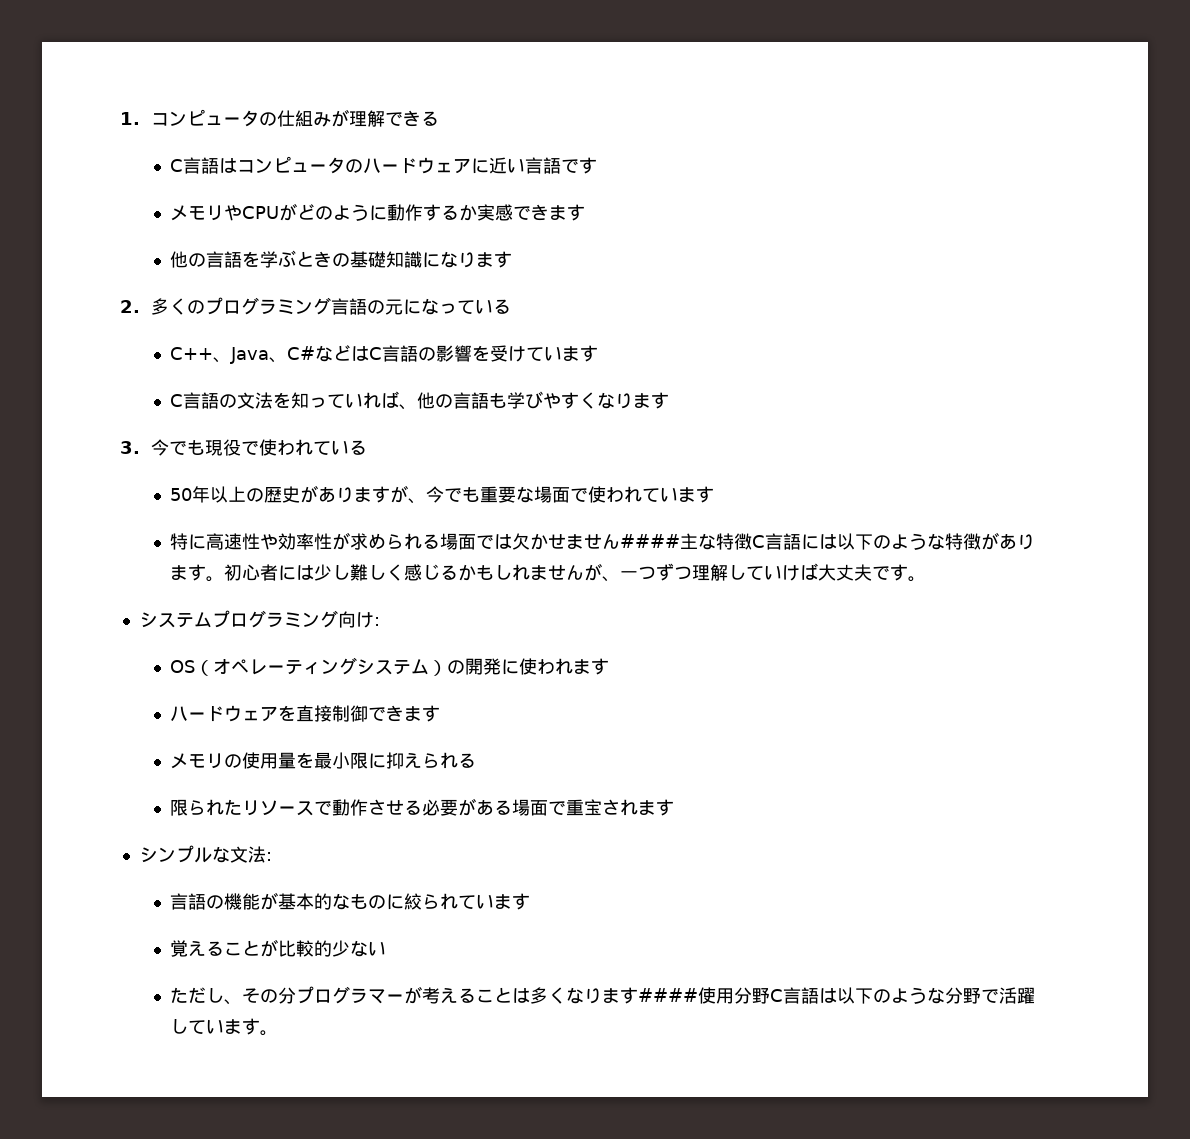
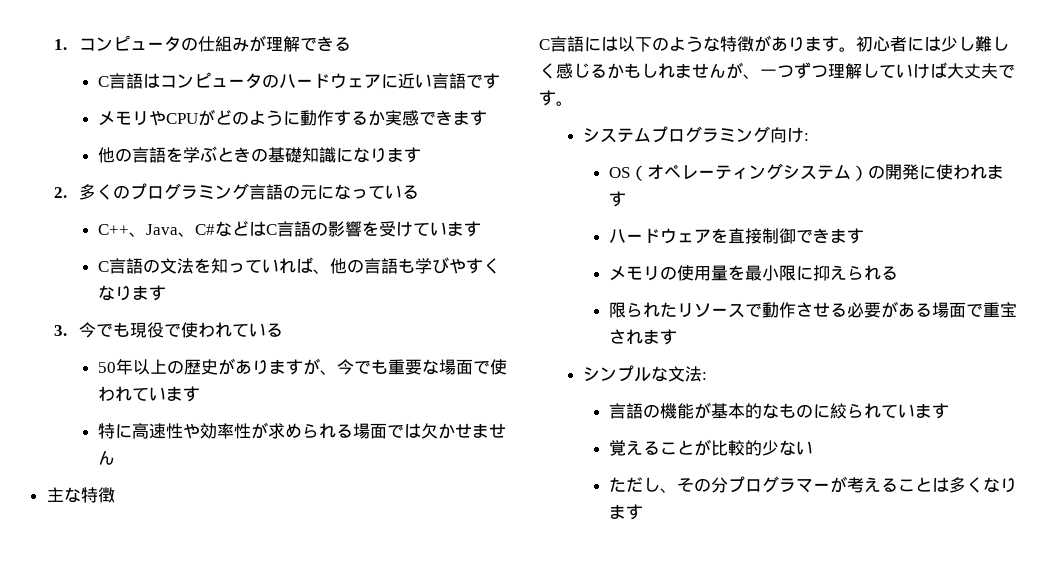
- 特に高速性や効率性が求められる場面では欠かせません####主な特徴C言語には以下のような特徴があります。
+ 特に高速性や効率性が求められる場面では欠かせません
+ 主な特徴
+ C言語には以下のような特徴があります。
- ただし、その分プログラマーが考えることは多くなります####使用分野C言語は以下のような分野で活躍しています。
+ ただし、その分プログラマーが考えることは多くなります

